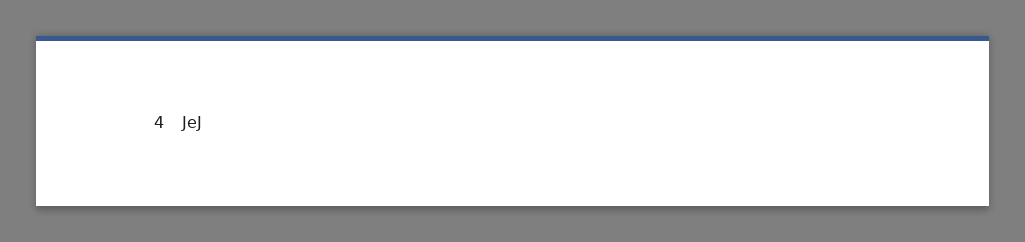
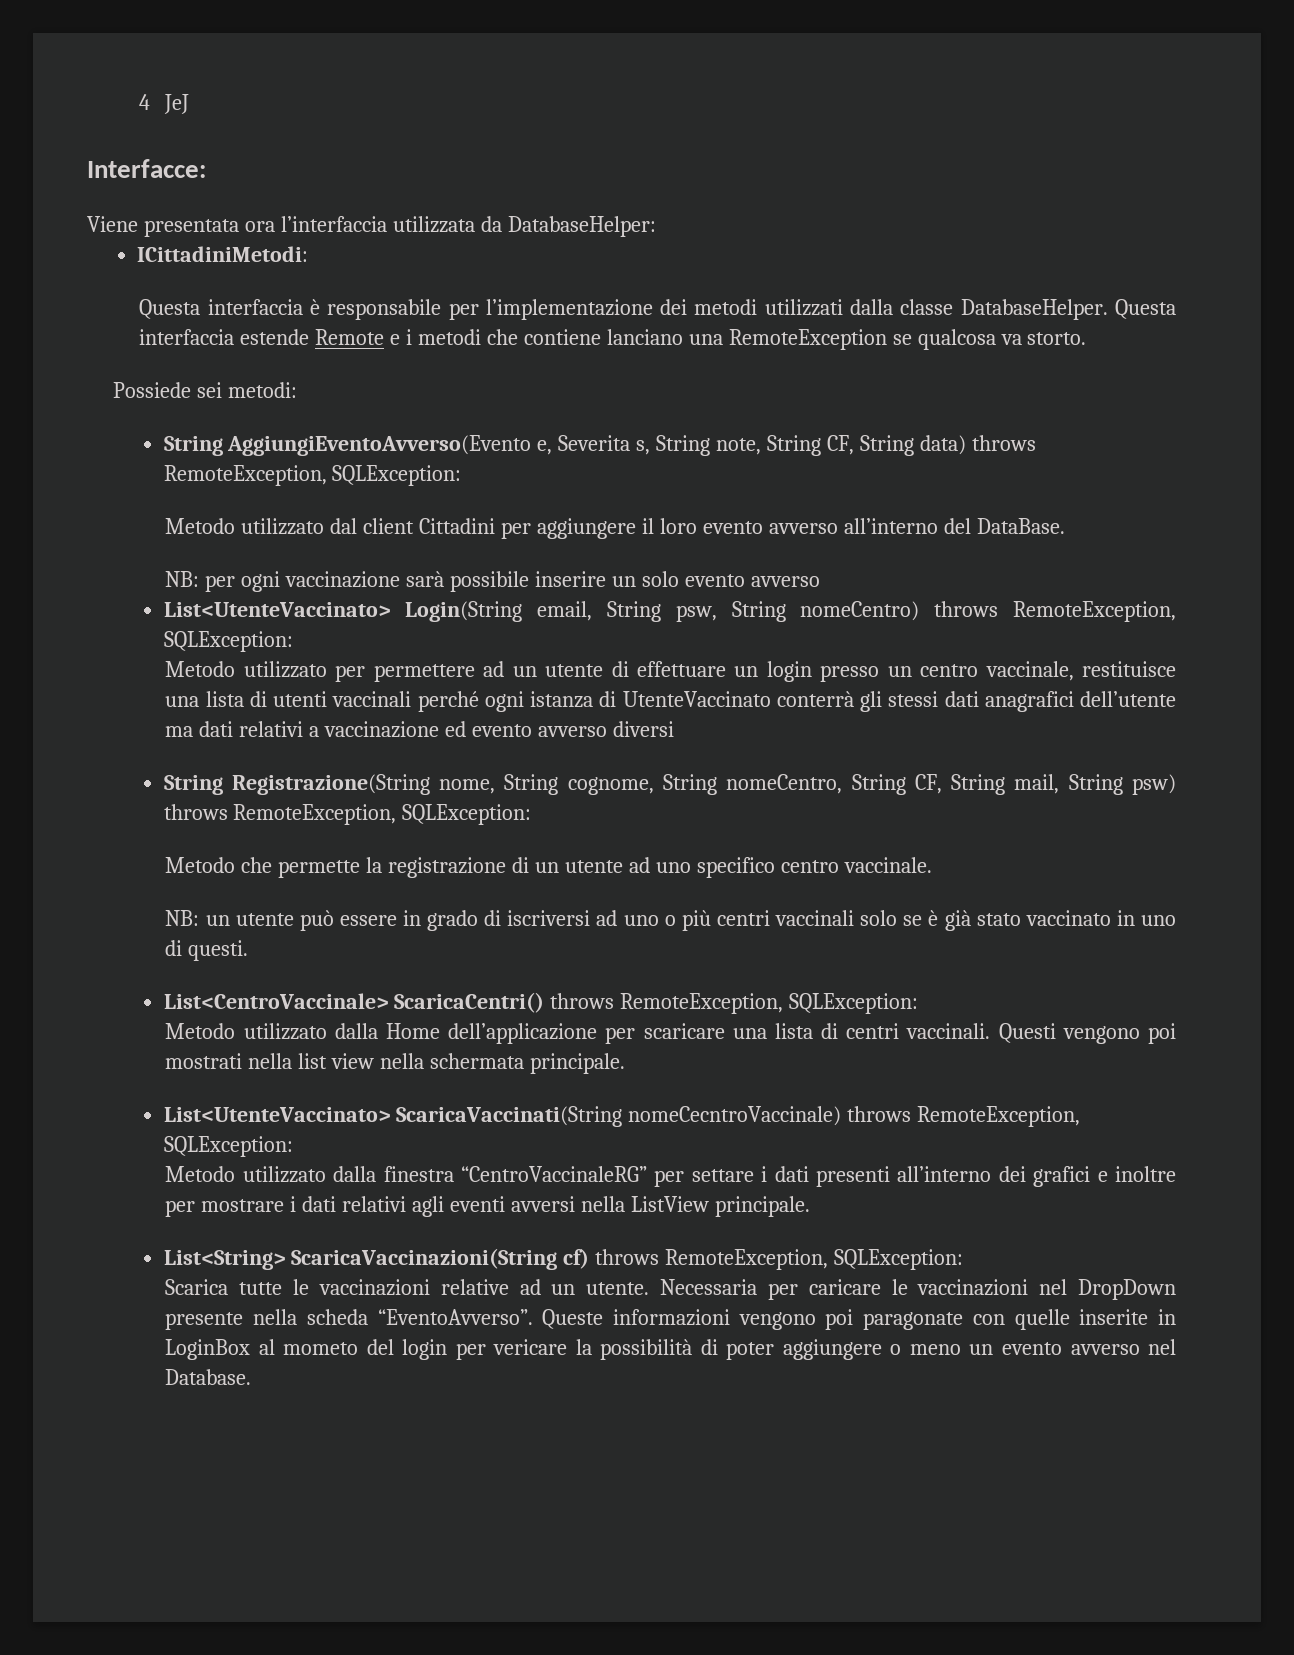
+ Interfacce:
+ Viene presentata ora l’interfaccia utilizzata da DatabaseHelper:
+ ICittadiniMetodi:
+ Questa interfaccia è responsabile per l’implementazione dei metodi utilizzati dalla classe DatabaseHelper. Questa interfaccia estende Remote e i metodi che contiene lanciano una RemoteException se qualcosa va storto.
+ Possiede sei metodi:
+ String AggiungiEventoAvverso(Evento e, Severita s, String note, String CF, String data) throws RemoteException, SQLException:
+ Metodo utilizzato dal client Cittadini per aggiungere il loro evento avverso all’interno del DataBase.
+ NB: per ogni vaccinazione sarà possibile inserire un solo evento avverso
+ List<UtenteVaccinato> Login(String email, String psw, String nomeCentro) throws RemoteException, SQLException:
+ Metodo utilizzato per permettere ad un utente di effettuare un login presso un centro vaccinale, restituisce una lista di utenti vaccinali perché ogni istanza di UtenteVaccinato conterrà gli stessi dati anagrafici dell’utente ma dati relativi a vaccinazione ed evento avverso diversi
+ String Registrazione(String nome, String cognome, String nomeCentro, String CF, String mail, String psw) throws RemoteException, SQLException:
+ Metodo che permette la registrazione di un utente ad uno specifico centro vaccinale.
+ NB: un utente può essere in grado di iscriversi ad uno o più centri vaccinali solo se è già stato vaccinato in uno di questi.
+ List<CentroVaccinale> ScaricaCentri() throws RemoteException, SQLException:
+ Metodo utilizzato dalla Home dell’applicazione per scaricare una lista di centri vaccinali. Questi vengono poi mostrati nella list view nella schermata principale.
+ List<UtenteVaccinato> ScaricaVaccinati(String nomeCecntroVaccinale) throws RemoteException, SQLException:
+ Metodo utilizzato dalla finestra “CentroVaccinaleRG” per settare i dati presenti all’interno dei grafici e inoltre per mostrare i dati relativi agli eventi avversi nella ListView principale.
+ List<String> ScaricaVaccinazioni(String cf) throws RemoteException, SQLException:
+ Scarica tutte le vaccinazioni relative ad un utente. Necessaria per caricare le vaccinazioni nel DropDown presente nella scheda “EventoAvverso”. Queste informazioni vengono poi paragonate con quelle inserite in LoginBox al mometo del login per vericare la possibilità di poter aggiungere o meno un evento avverso nel Database.

